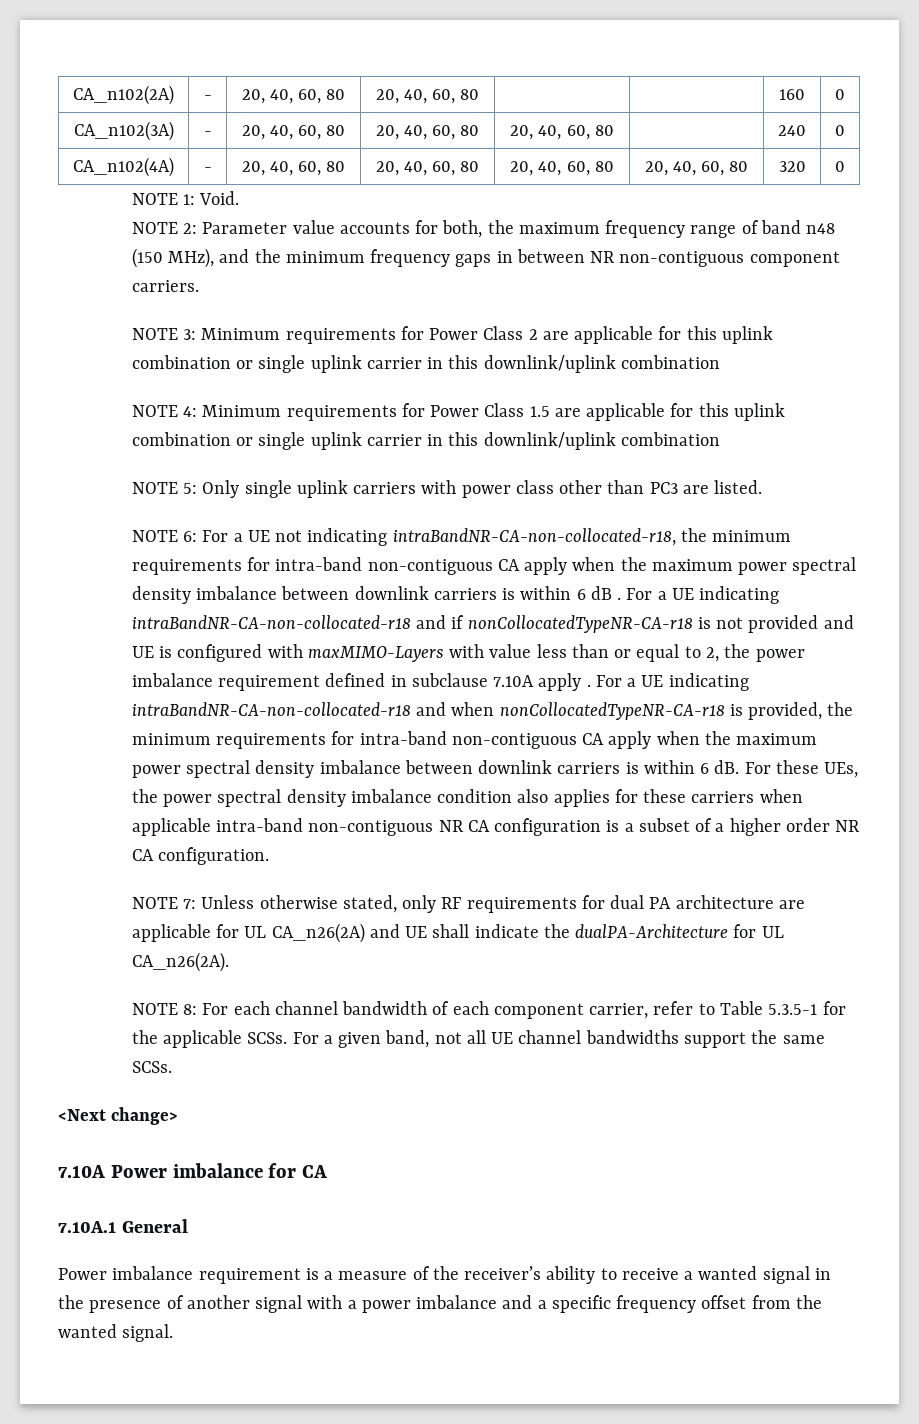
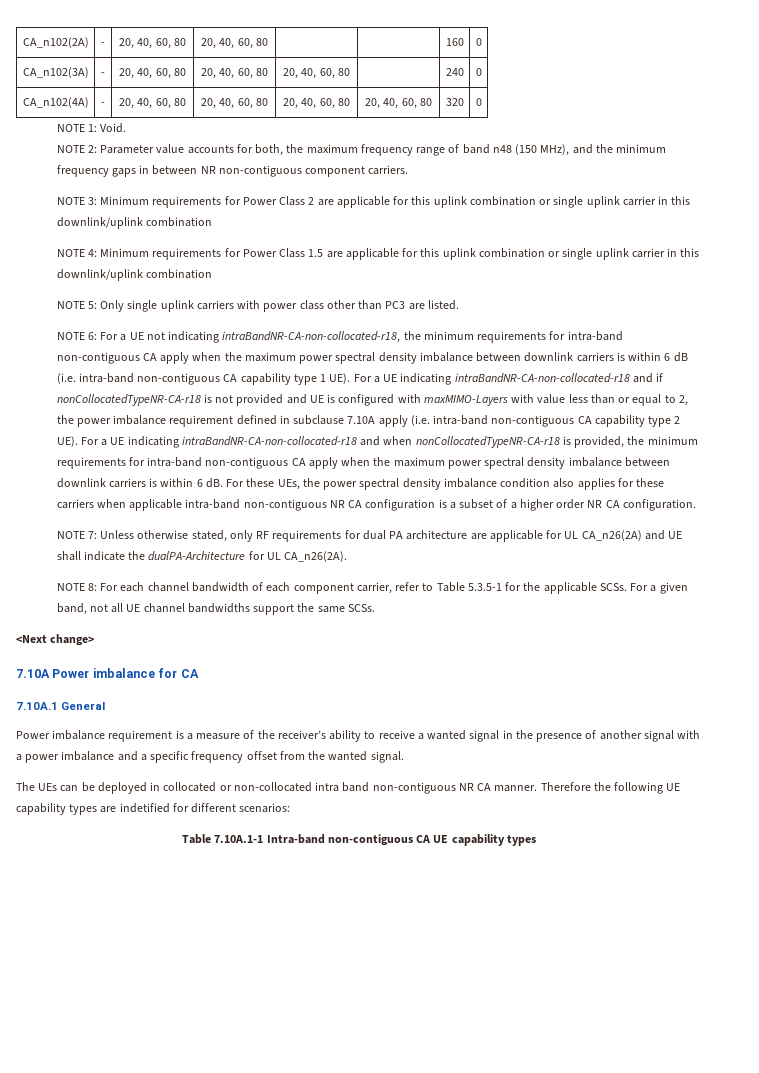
- For a UE not indicating intraBandNR-CA-non-collocated-r18, the minimum requirements for intra-band non-contiguous CA apply when the maximum power spectral density imbalance between downlink carriers is within 6 dB . For a UE indicating intraBandNR-CA-non-collocated-r18 and if nonCollocatedTypeNR-CA-r18 is not provided and UE is configured with maxMIMO-Layers with value less than or equal to 2, the power imbalance requirement defined in subclause 7.10A apply . For a UE indicating intraBandNR-CA-non-collocated-r18 and when nonCollocatedTypeNR-CA-r18 is provided, the minimum requirements for intra-band non-contiguous CA apply when the maximum power spectral density imbalance between downlink carriers is within 6 dB.
+ For a UE not indicating intraBandNR-CA-non-collocated-r18, the minimum requirements for intra-band non-contiguous CA apply when the maximum power spectral density imbalance between downlink carriers is within 6 dB (i.e. intra-band non-contiguous CA capability type 1 UE). For a UE indicating intraBandNR-CA-non-collocated-r18 and if nonCollocatedTypeNR-CA-r18 is not provided and UE is configured with maxMIMO-Layers with value less than or equal to 2, the power imbalance requirement defined in subclause 7.10A apply (i.e. intra-band non-contiguous CA capability type 2 UE). For a UE indicating intraBandNR-CA-non-collocated-r18 and when nonCollocatedTypeNR-CA-r18 is provided, the minimum requirements for intra-band non-contiguous CA apply when the maximum power spectral density imbalance between downlink carriers is within 6 dB.
+ The UEs can be deployed in collocated or non-collocated intra band non-contiguous NR CA manner. Therefore the following UE capability types are indetified for different scenarios:
+ Table 7.10A.1-1 Intra-band non-contiguous CA UE capability types

